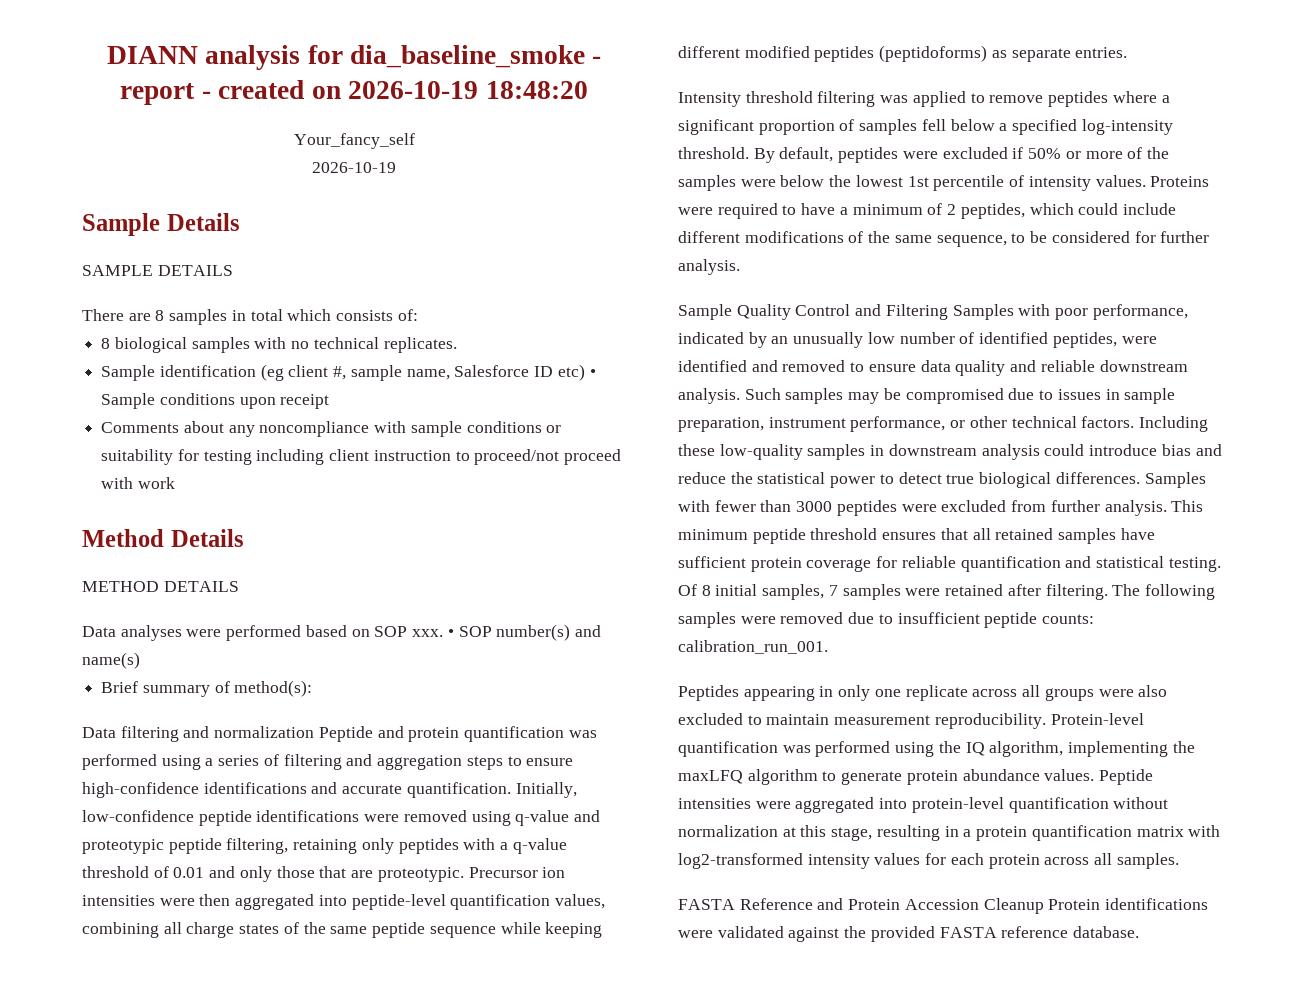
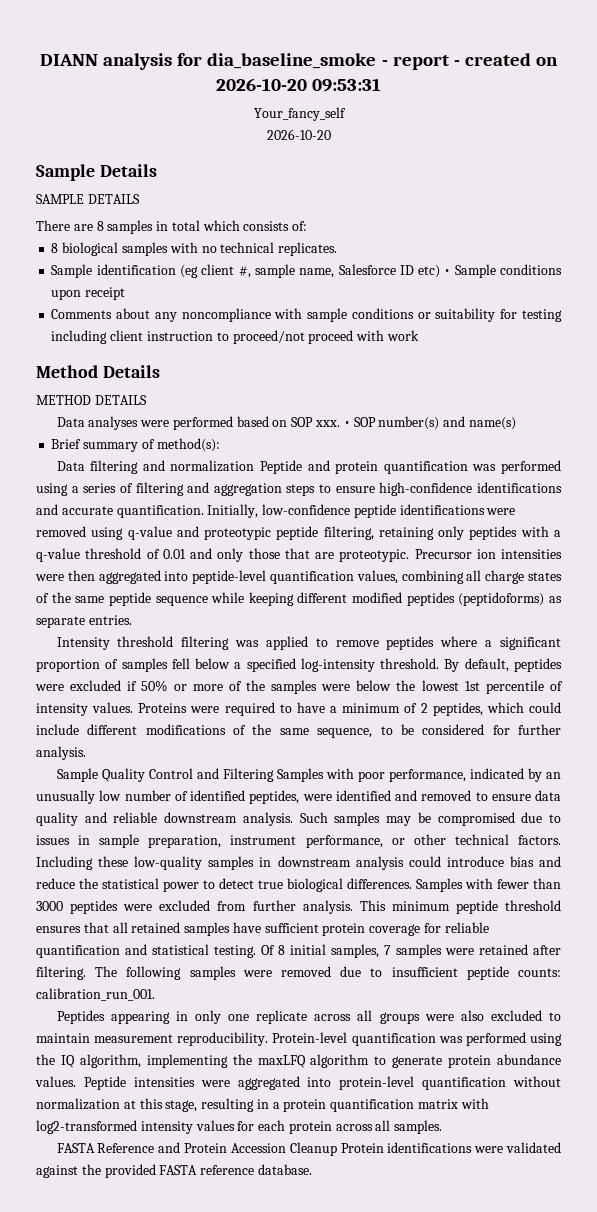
- DIANN analysis for dia_baseline_smoke - report - created on 2026-10-19 18:48:20
+ DIANN analysis for dia_baseline_smoke - report - created on 2026-10-20 09:53:31
  Your_fancy_self
- 2026-10-19
+ 2026-10-20

